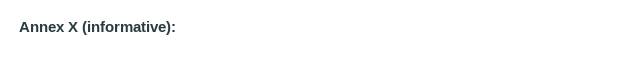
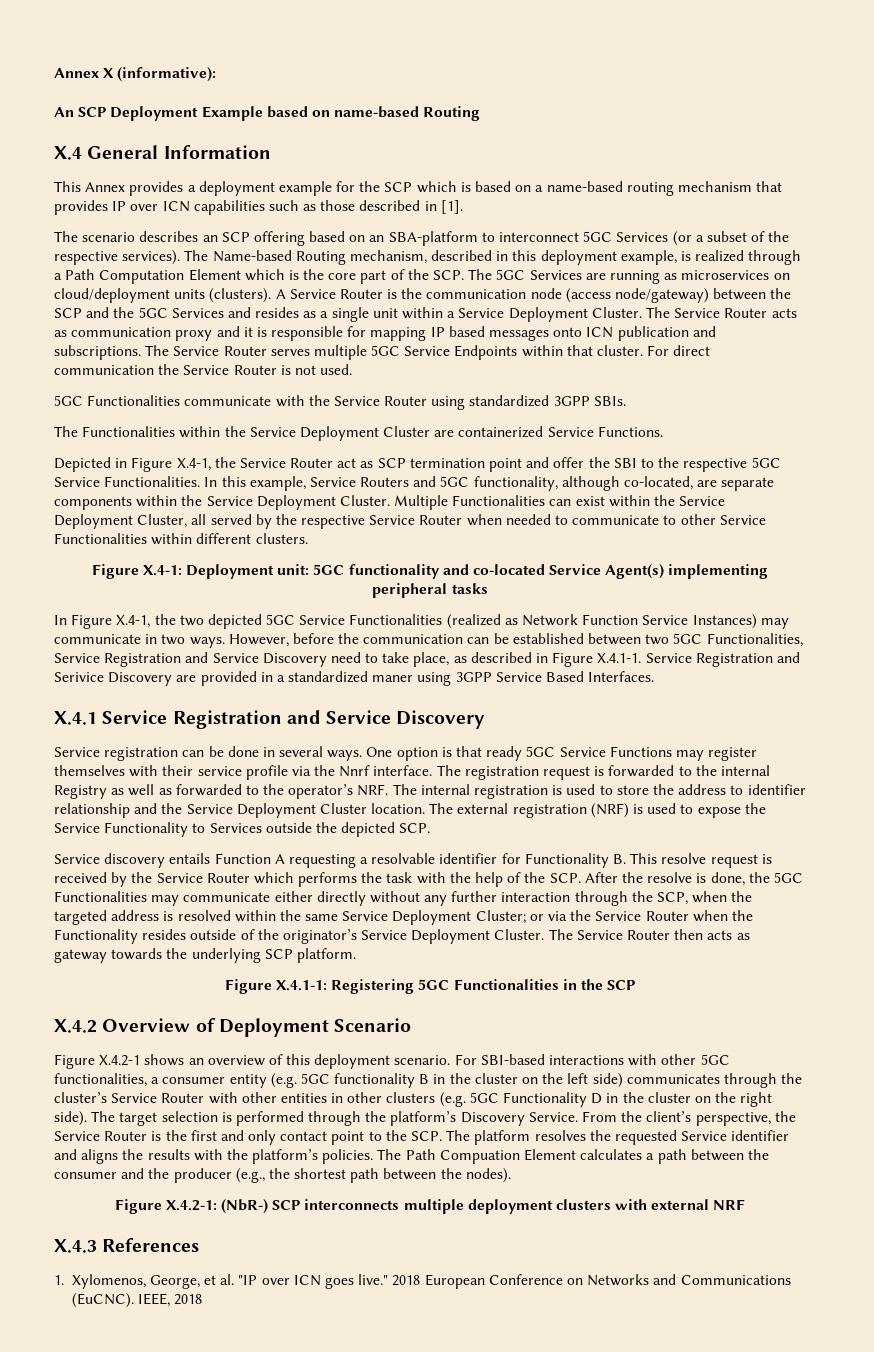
+ An SCP Deployment Example based on name-based Routing
+ X.4 General Information
+ This Annex provides a deployment example for the SCP which is based on a name-based routing mechanism that provides IP over ICN capabilities such as those described in [1].
+ The scenario describes an SCP offering based on an SBA-platform to interconnect 5GC Services (or a subset of the respective services). The Name-based Routing mechanism, described in this deployment example, is realized through a Path Computation Element which is the core part of the SCP. The 5GC Services are running as microservices on cloud/deployment units (clusters). A Service Router is the communication node (access node/gateway) between the SCP and the 5GC Services and resides as a single unit within a Service Deployment Cluster. The Service Router acts as communication proxy and it is responsible for mapping IP based messages onto ICN publication and subscriptions. The Service Router serves multiple 5GC Service Endpoints within that cluster. For direct communication the Service Router is not used.
+ 5GC Functionalities communicate with the Service Router using standardized 3GPP SBIs.
+ The Functionalities within the Service Deployment Cluster are containerized Service Functions.
+ Depicted in Figure X.4-1, the Service Router act as SCP termination point and offer the SBI to the respective 5GC Service Functionalities. In this example, Service Routers and 5GC functionality, although co-located, are separate components within the Service Deployment Cluster. Multiple Functionalities can exist within the Service Deployment Cluster, all served by the respective Service Router when needed to communicate to other Service Functionalities within different clusters.
+ Figure X.4-1: Deployment unit: 5GC functionality and co-located Service Agent(s) implementing peripheral tasks
+ In Figure X.4-1, the two depicted 5GC Service Functionalities (realized as Network Function Service Instances) may communicate in two ways. However, before the communication can be established between two 5GC Functionalities, Service Registration and Service Discovery need to take place, as described in Figure X.4.1-1. Service Registration and Serivice Discovery are provided in a standardized maner using 3GPP Service Based Interfaces.
+ X.4.1 Service Registration and Service Discovery
+ Service registration can be done in several ways. One option is that ready 5GC Service Functions may register themselves with their service profile via the Nnrf interface. The registration request is forwarded to the internal Registry as well as forwarded to the operator’s NRF. The internal registration is used to store the address to identifier relationship and the Service Deployment Cluster location. The external registration (NRF) is used to expose the Service Functionality to Services outside the depicted SCP.
+ Service discovery entails Function A requesting a resolvable identifier for Functionality B. This resolve request is received by the Service Router which performs the task with the help of the SCP. After the resolve is done, the 5GC Functionalities may communicate either directly without any further interaction through the SCP, when the targeted address is resolved within the same Service Deployment Cluster; or via the Service Router when the Functionality resides outside of the originator’s Service Deployment Cluster. The Service Router then acts as gateway towards the underlying SCP platform.
+ Figure X.4.1-1: Registering 5GC Functionalities in the SCP
+ X.4.2 Overview of Deployment Scenario
+ Figure X.4.2-1 shows an overview of this deployment scenario. For SBI-based interactions with other 5GC functionalities, a consumer entity (e.g. 5GC functionality B in the cluster on the left side) communicates through the cluster’s Service Router with other entities in other clusters (e.g. 5GC Functionality D in the cluster on the right side). The target selection is performed through the platform’s Discovery Service. From the client’s perspective, the Service Router is the first and only contact point to the SCP. The platform resolves the requested Service identifier and aligns the results with the platform’s policies. The Path Compuation Element calculates a path between the consumer and the producer (e.g., the shortest path between the nodes).
+ Figure X.4.2-1: (NbR-) SCP interconnects multiple deployment clusters with external NRF
+ X.4.3 References
+ 1. Xylomenos, George, et al. "IP over ICN goes live." 2018 European Conference on Networks and Communications (EuCNC). IEEE, 2018

